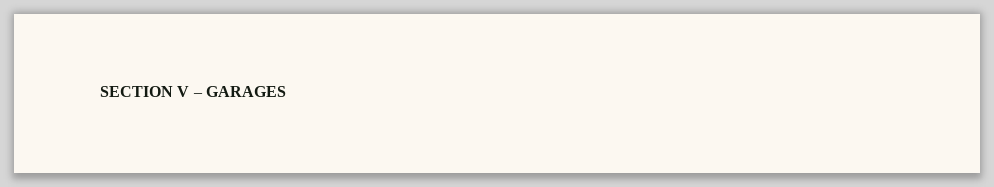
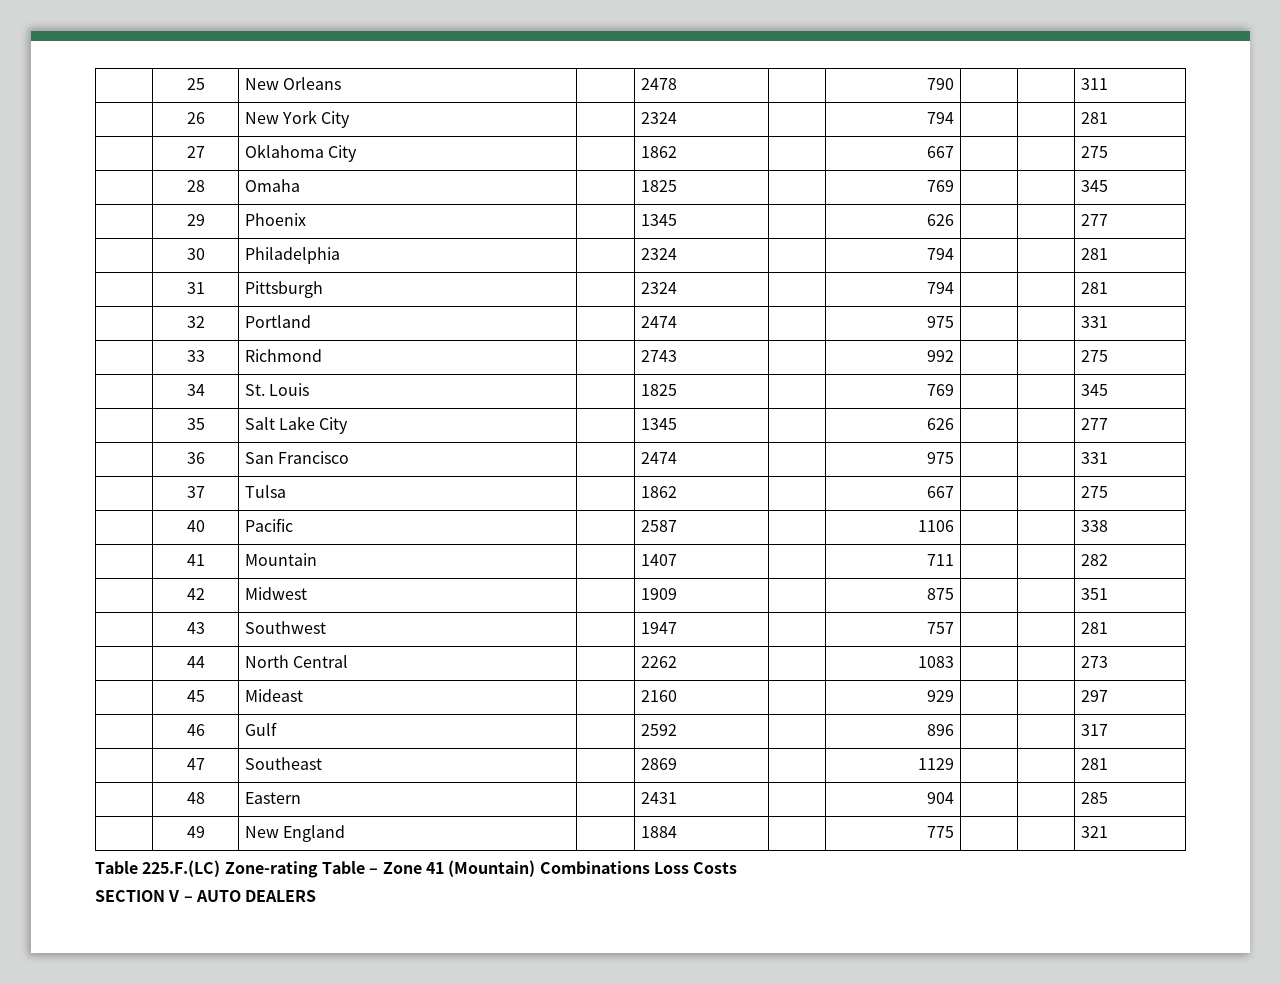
+ | 25 | New Orleans | | 2478 | | 790 | | | 311
+ | 26 | New York City | | 2324 | | 794 | | | 281
+ | 27 | Oklahoma City | | 1862 | | 667 | | | 275
+ | 28 | Omaha | | 1825 | | 769 | | | 345
+ | 29 | Phoenix | | 1345 | | 626 | | | 277
+ | 30 | Philadelphia | | 2324 | | 794 | | | 281
+ | 31 | Pittsburgh | | 2324 | | 794 | | | 281
+ | 32 | Portland | | 2474 | | 975 | | | 331
+ | 33 | Richmond | | 2743 | | 992 | | | 275
+ | 34 | St. Louis | | 1825 | | 769 | | | 345
+ | 35 | Salt Lake City | | 1345 | | 626 | | | 277
+ | 36 | San Francisco | | 2474 | | 975 | | | 331
+ | 37 | Tulsa | | 1862 | | 667 | | | 275
+ | 40 | Pacific | | 2587 | | 1106 | | | 338
+ | 41 | Mountain | | 1407 | | 711 | | | 282
+ | 42 | Midwest | | 1909 | | 875 | | | 351
+ | 43 | Southwest | | 1947 | | 757 | | | 281
+ | 44 | North Central | | 2262 | | 1083 | | | 273
+ | 45 | Mideast | | 2160 | | 929 | | | 297
+ | 46 | Gulf | | 2592 | | 896 | | | 317
+ | 47 | Southeast | | 2869 | | 1129 | | | 281
+ | 48 | Eastern | | 2431 | | 904 | | | 285
+ | 49 | New England | | 1884 | | 775 | | | 321
+ Table 225.F.(LC) Zone-rating Table – Zone 41 (Mountain) Combinations Loss Costs
- SECTION V – GARAGES
+ SECTION V – AUTO DEALERS

